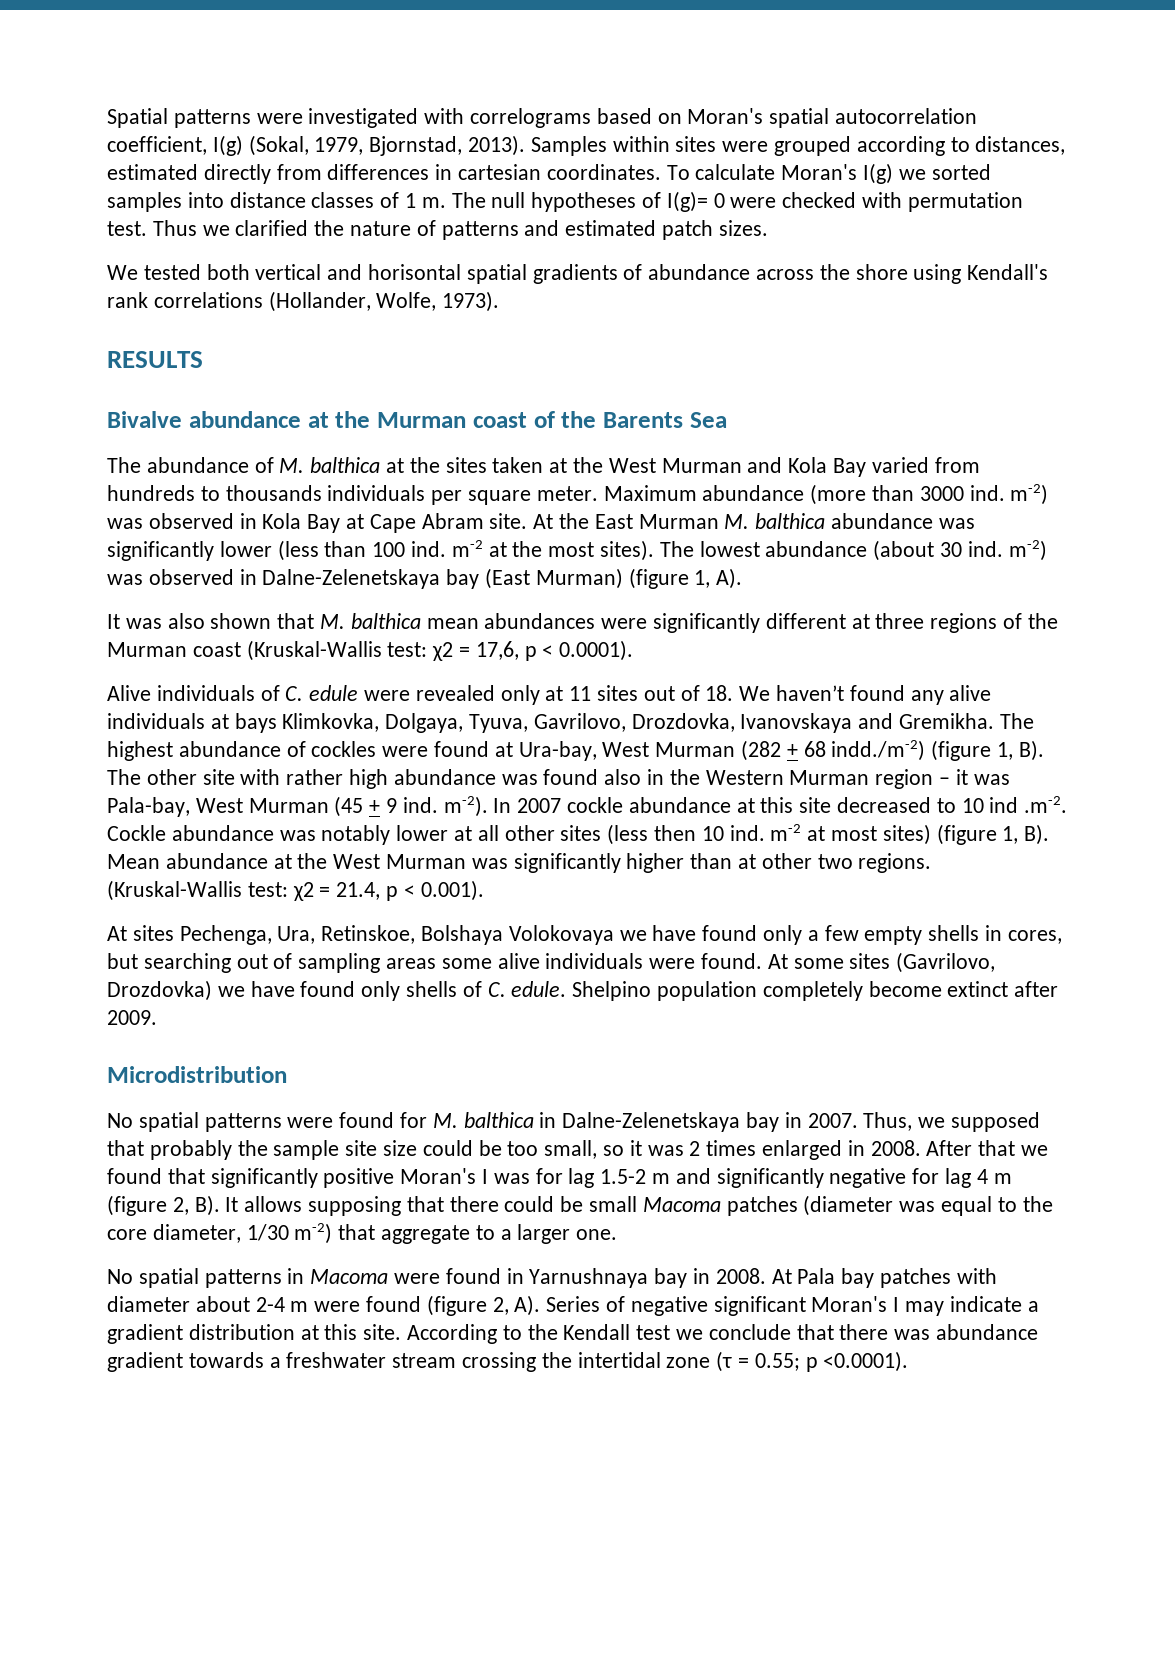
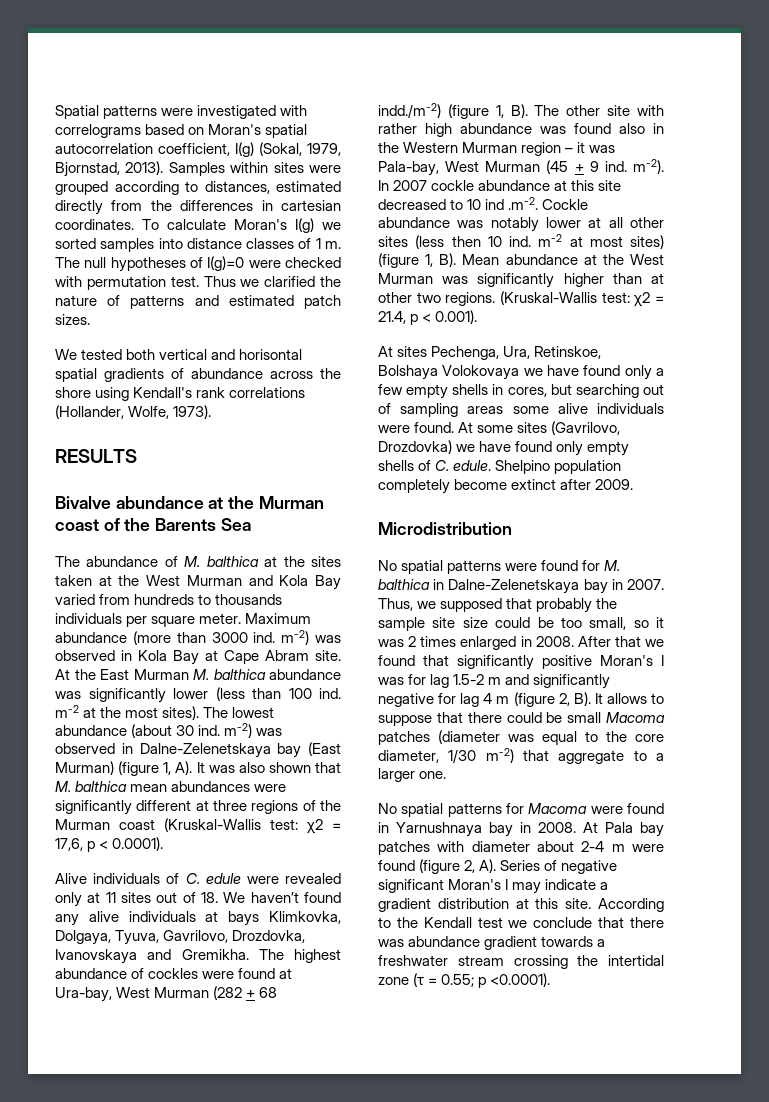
- Samples within sites were grouped according to distances, estimated directly from differences in cartesian coordinates.
+ Samples within sites were grouped according to distances, estimated directly from the differences in cartesian coordinates.
- The null hypotheses of I(g)= 0 were checked with permutation test.
+ The null hypotheses of I(g)=0 were checked with permutation test.
- The lowest abundance (about 30 ind. m-2) was observed in Dalne-Zelenetskaya bay (East Murman) (figure 1, A).
- It was also shown that M. balthica mean abundances were significantly different at three regions of the Murman coast (Kruskal-Wallis test: χ2 = 17,6, p < 0.0001).
+ The lowest abundance (about 30 ind. m-2) was observed in Dalne-Zelenetskaya bay (East Murman) (figure 1, A). It was also shown that M. balthica mean abundances were significantly different at three regions of the Murman coast (Kruskal-Wallis test: χ2 = 17,6, p < 0.0001).
- At some sites (Gavrilovo, Drozdovka) we have found only shells of C. edule.
+ At some sites (Gavrilovo, Drozdovka) we have found only empty shells of C. edule.
- After that we found that significantly positive Moran's I was for lag 1.5-2 m and significantly negative for lag 4 m (figure 2, B). It allows supposing that there could be small Macoma patches (diameter was equal to the core diameter, 1/30 m-2) that aggregate to a larger one.
+ After that we found that significantly positive Moran's I was for lag 1.5-2 m and significantly negative for lag 4 m (figure 2, B). It allows to suppose that there could be small Macoma patches (diameter was equal to the core diameter, 1/30 m-2) that aggregate to a larger one.
- No spatial patterns in Macoma were found in Yarnushnaya bay in 2008.
+ No spatial patterns for Macoma were found in Yarnushnaya bay in 2008.

